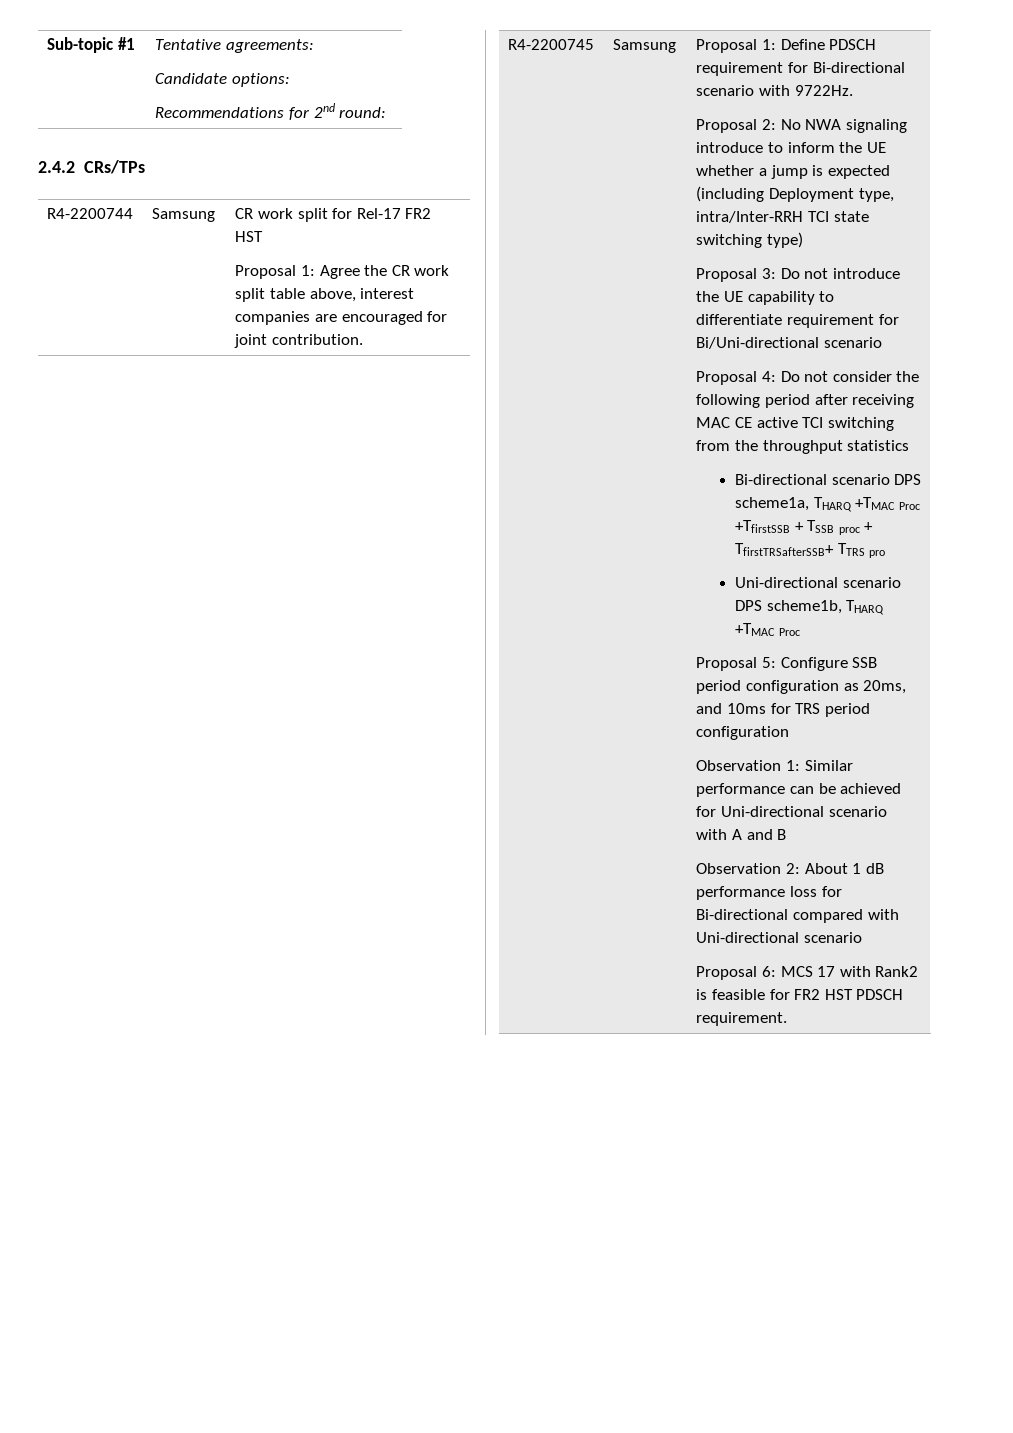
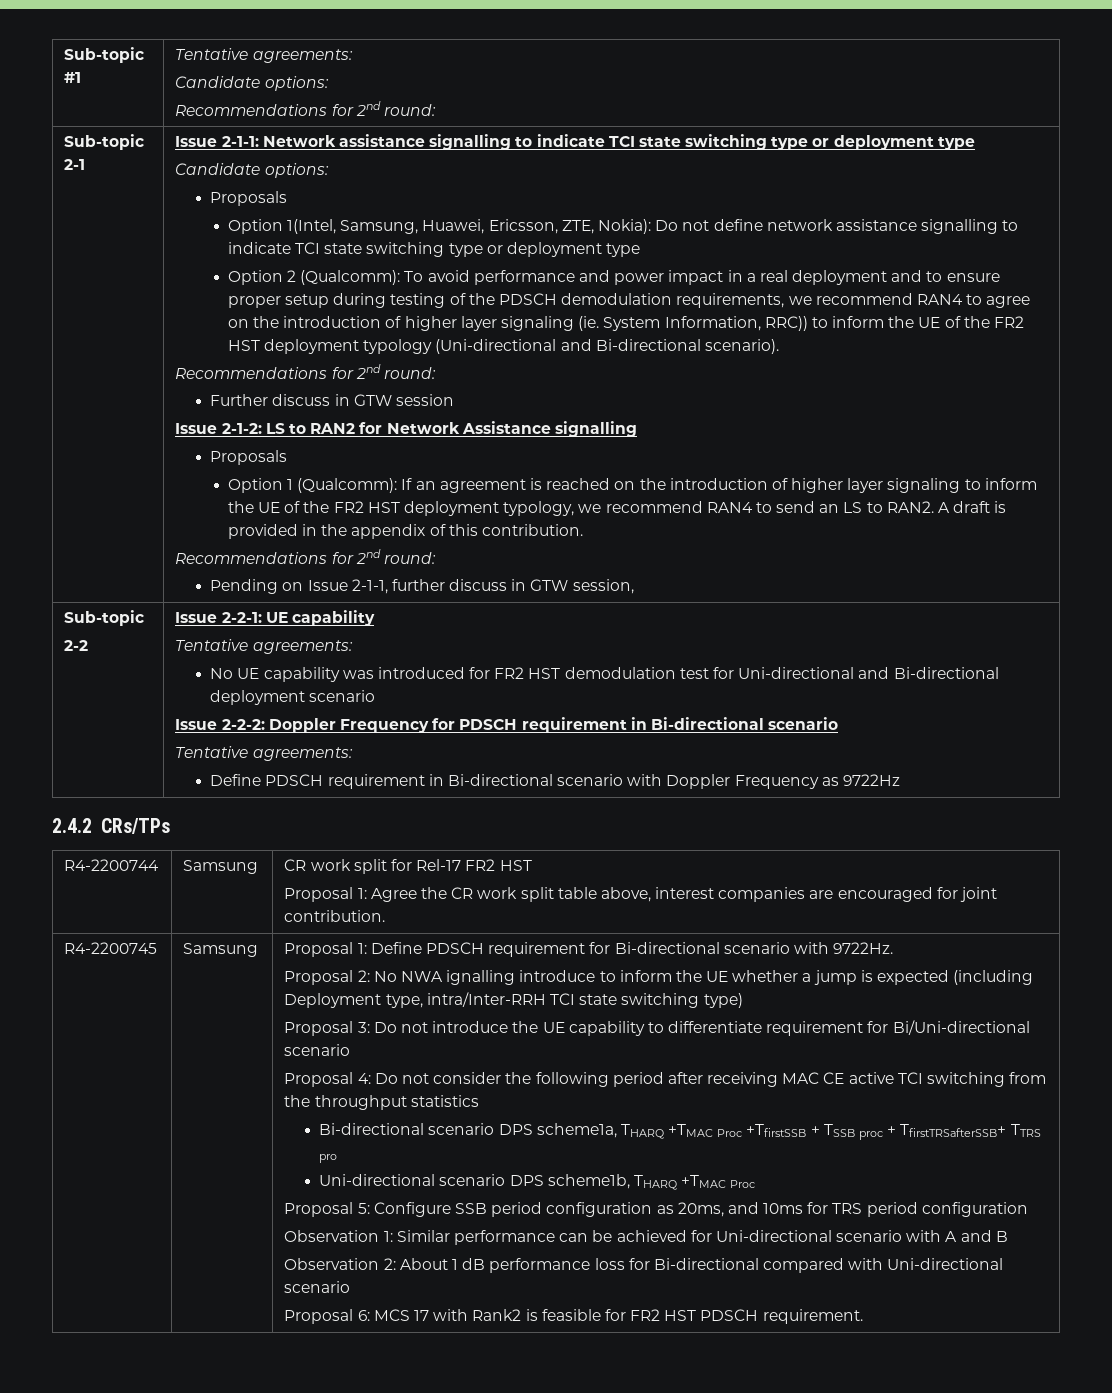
+ Sub-topic 2-1 | Issue 2-1-1: Network assistance signalling to indicate TCI state switching type or deployment type
+ Candidate options:
+ Proposals
+ Option 1(Intel, Samsung, Huawei, Ericsson, ZTE, Nokia): Do not define network assistance signalling to indicate TCI state switching type or deployment type
+ Option 2 (Qualcomm): To avoid performance and power impact in a real deployment and to ensure proper setup during testing of the PDSCH demodulation requirements, we recommend RAN4 to agree on the introduction of higher layer signaling (ie. System Information, RRC)) to inform the UE of the FR2 HST deployment typology (Uni-directional and Bi-directional scenario).
+ Recommendations for 2nd round:
+ Further discuss in GTW session
+ Issue 2-1-2: LS to RAN2 for Network Assistance signalling
+ Proposals
+ Option 1 (Qualcomm): If an agreement is reached on the introduction of higher layer signaling to inform the UE of the FR2 HST deployment typology, we recommend RAN4 to send an LS to RAN2. A draft is provided in the appendix of this contribution.
+ Recommendations for 2nd round:
+ Pending on Issue 2-1-1, further discuss in GTW session,
+ Sub-topic
+ 2-2 | Issue 2-2-1: UE capability
+ Tentative agreements:
+ No UE capability was introduced for FR2 HST demodulation test for Uni-directional and Bi-directional deployment scenario
+ Issue 2-2-2: Doppler Frequency for PDSCH requirement in Bi-directional scenario
+ Tentative agreements:
+ Define PDSCH requirement in Bi-directional scenario with Doppler Frequency as 9722Hz
- Proposal 2: No NWA signaling introduce to inform the UE whether a jump is expected (including Deployment type, intra/Inter-RRH TCI state switching type)
+ Proposal 2: No NWA ignalling introduce to inform the UE whether a jump is expected (including Deployment type, intra/Inter-RRH TCI state switching type)

